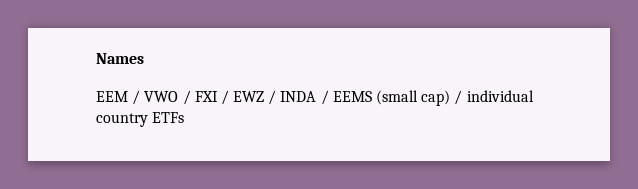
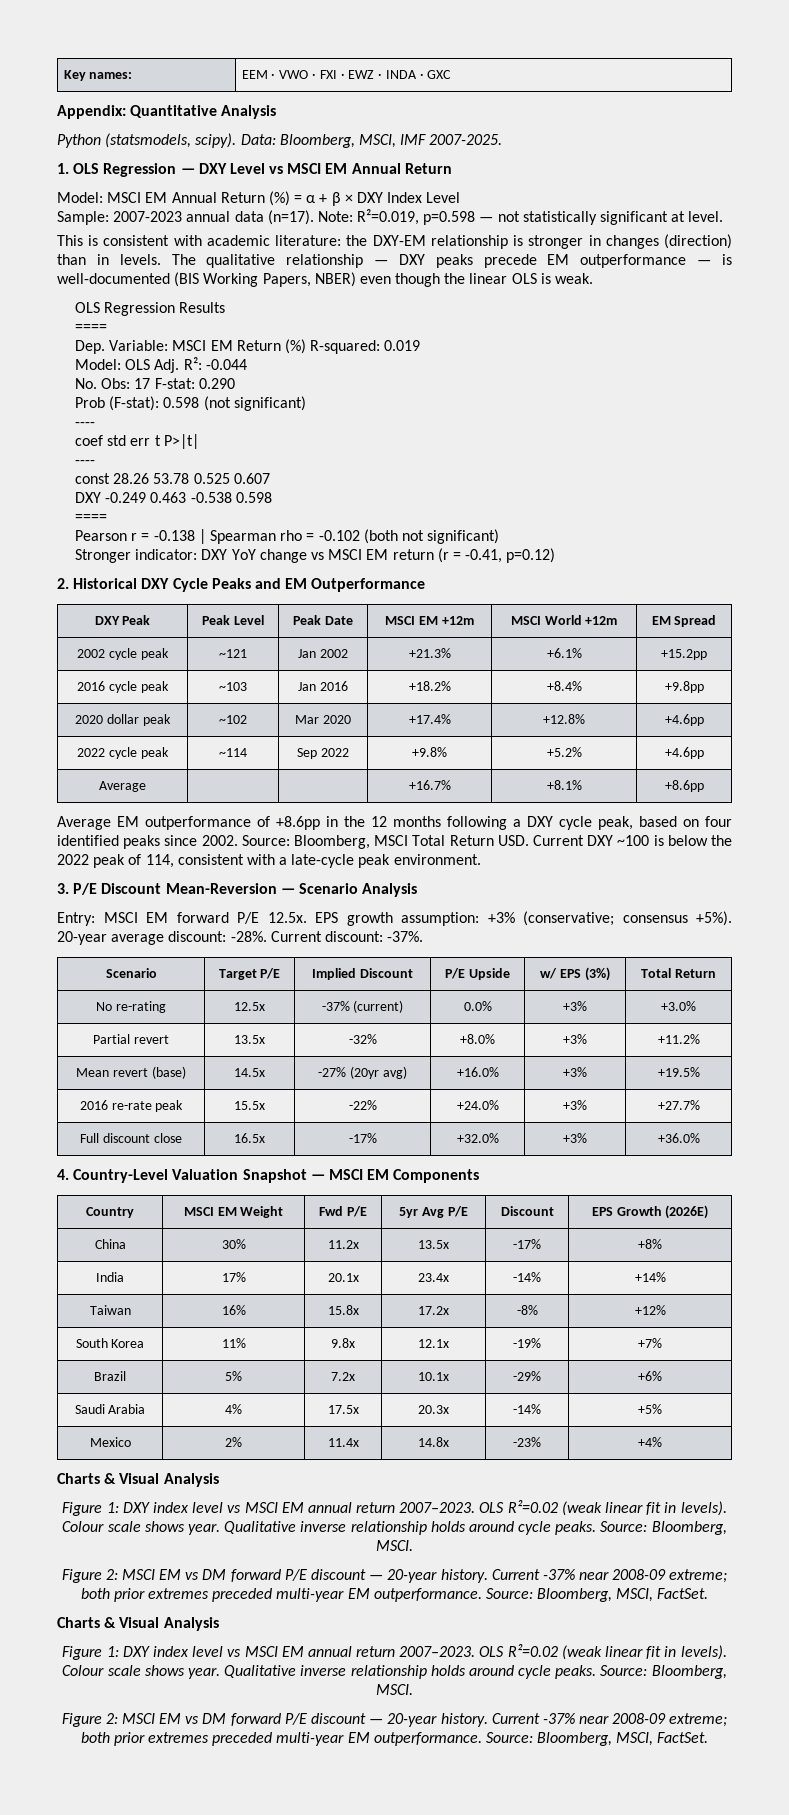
- Names
- EEM / VWO / FXI / EWZ / INDA / EEMS (small cap) / individual country ETFs
+ Key names: | EEM · VWO · FXI · EWZ · INDA · GXC
+ Appendix: Quantitative Analysis
+ Python (statsmodels, scipy). Data: Bloomberg, MSCI, IMF 2007-2025.
+ 1. OLS Regression — DXY Level vs MSCI EM Annual Return
+ Model: MSCI EM Annual Return (%) = α + β × DXY Index Level
+ Sample: 2007-2023 annual data (n=17). Note: R²=0.019, p=0.598 — not statistically significant at level.
+ This is consistent with academic literature: the DXY-EM relationship is stronger in changes (direction) than in levels. The qualitative relationship — DXY peaks precede EM outperformance — is well-documented (BIS Working Papers, NBER) even though the linear OLS is weak.
+ OLS Regression Results
+ ====
+ Dep. Variable: MSCI EM Return (%) R-squared: 0.019
+ Model: OLS Adj. R²: -0.044
+ No. Obs: 17 F-stat: 0.290
+ Prob (F-stat): 0.598 (not significant)
+ ----
+ coef std err t P>|t|
+ ----
+ const 28.26 53.78 0.525 0.607
+ DXY -0.249 0.463 -0.538 0.598
+ ====
+ Pearson r = -0.138 | Spearman rho = -0.102 (both not significant)
+ Stronger indicator: DXY YoY change vs MSCI EM return (r = -0.41, p=0.12)
+ 2. Historical DXY Cycle Peaks and EM Outperformance
+ DXY Peak | Peak Level | Peak Date | MSCI EM +12m | MSCI World +12m | EM Spread
+ 2002 cycle peak | ~121 | Jan 2002 | +21.3% | +6.1% | +15.2pp
+ 2016 cycle peak | ~103 | Jan 2016 | +18.2% | +8.4% | +9.8pp
+ 2020 dollar peak | ~102 | Mar 2020 | +17.4% | +12.8% | +4.6pp
+ 2022 cycle peak | ~114 | Sep 2022 | +9.8% | +5.2% | +4.6pp
+ Average | | | +16.7% | +8.1% | +8.6pp
+ Average EM outperformance of +8.6pp in the 12 months following a DXY cycle peak, based on four identified peaks since 2002. Source: Bloomberg, MSCI Total Return USD. Current DXY ~100 is below the 2022 peak of 114, consistent with a late-cycle peak environment.
+ 3. P/E Discount Mean-Reversion — Scenario Analysis
+ Entry: MSCI EM forward P/E 12.5x. EPS growth assumption: +3% (conservative; consensus +5%). 20-year average discount: -28%. Current discount: -37%.
+ Scenario | Target P/E | Implied Discount | P/E Upside | w/ EPS (3%) | Total Return
+ No re-rating | 12.5x | -37% (current) | 0.0% | +3% | +3.0%
+ Partial revert | 13.5x | -32% | +8.0% | +3% | +11.2%
+ Mean revert (base) | 14.5x | -27% (20yr avg) | +16.0% | +3% | +19.5%
+ 2016 re-rate peak | 15.5x | -22% | +24.0% | +3% | +27.7%
+ Full discount close | 16.5x | -17% | +32.0% | +3% | +36.0%
+ 4. Country-Level Valuation Snapshot — MSCI EM Components
+ Country | MSCI EM Weight | Fwd P/E | 5yr Avg P/E | Discount | EPS Growth (2026E)
+ China | 30% | 11.2x | 13.5x | -17% | +8%
+ India | 17% | 20.1x | 23.4x | -14% | +14%
+ Taiwan | 16% | 15.8x | 17.2x | -8% | +12%
+ South Korea | 11% | 9.8x | 12.1x | -19% | +7%
+ Brazil | 5% | 7.2x | 10.1x | -29% | +6%
+ Saudi Arabia | 4% | 17.5x | 20.3x | -14% | +5%
+ Mexico | 2% | 11.4x | 14.8x | -23% | +4%
+ Charts & Visual Analysis
+ Figure 1: DXY index level vs MSCI EM annual return 2007–2023. OLS R²=0.02 (weak linear fit in levels). Colour scale shows year. Qualitative inverse relationship holds around cycle peaks. Source: Bloomberg, MSCI.
+ Figure 2: MSCI EM vs DM forward P/E discount — 20-year history. Current -37% near 2008-09 extreme; both prior extremes preceded multi-year EM outperformance. Source: Bloomberg, MSCI, FactSet.
+ Charts & Visual Analysis
+ Figure 1: DXY index level vs MSCI EM annual return 2007–2023. OLS R²=0.02 (weak linear fit in levels). Colour scale shows year. Qualitative inverse relationship holds around cycle peaks. Source: Bloomberg, MSCI.
+ Figure 2: MSCI EM vs DM forward P/E discount — 20-year history. Current -37% near 2008-09 extreme; both prior extremes preceded multi-year EM outperformance. Source: Bloomberg, MSCI, FactSet.

